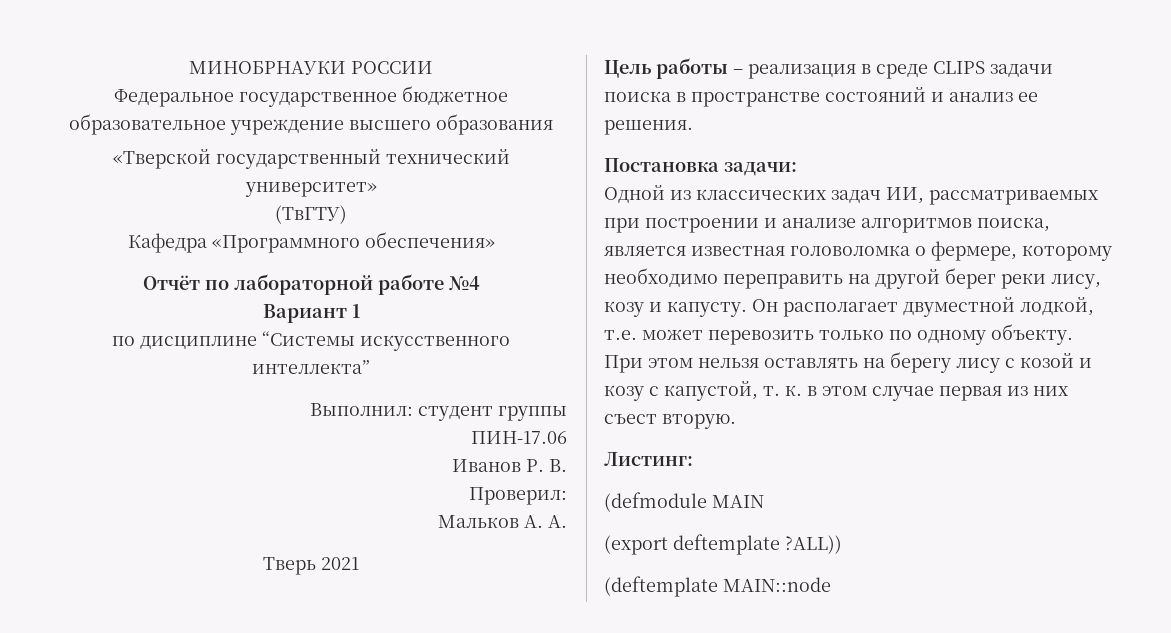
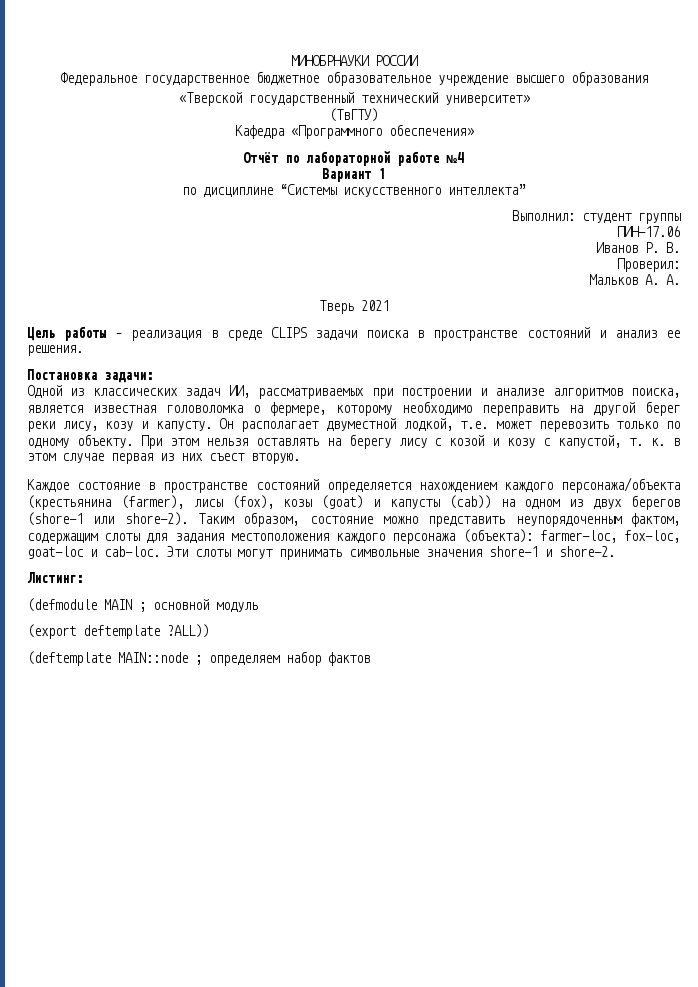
+ Каждое состояние в пространстве состояний определяется нахождением каждого персонажа/объекта (крестьянина (farmer), лисы (fox), козы (goat) и капусты (cab)) на одном из двух берегов (shore-1 или shore-2). Таким образом, состояние можно представить неупорядоченным фактом, содержащим слоты для задания местоположения каждого персонажа (объекта): farmer-loc, fox-loc, goat-loc и cab-loc. Эти слоты могут принимать символьные значения shore-1 и shore-2.
- (defmodule MAIN
+ (defmodule MAIN ; основной модуль
- (deftemplate MAIN::node
+ (deftemplate MAIN::node ; определяем набор фактов

